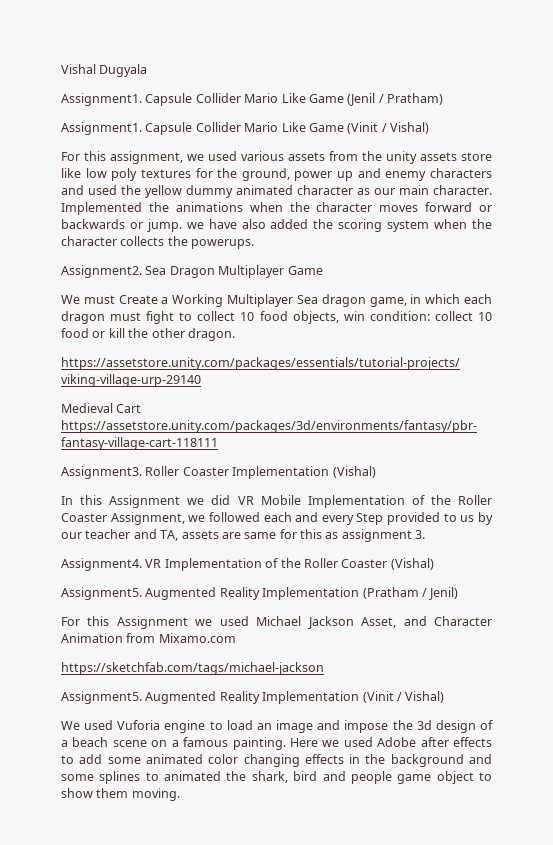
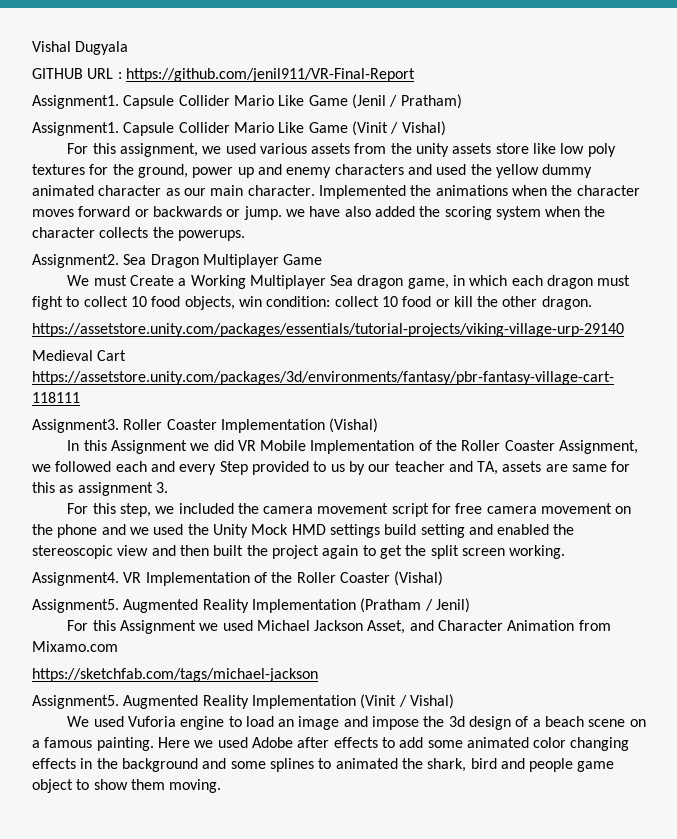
+ GITHUB URL : https://github.com/jenil911/VR-Final-Report
+ For this step, we included the camera movement script for free camera movement on the phone and we used the Unity Mock HMD settings build setting and enabled the stereoscopic view and then built the project again to get the split screen working.

